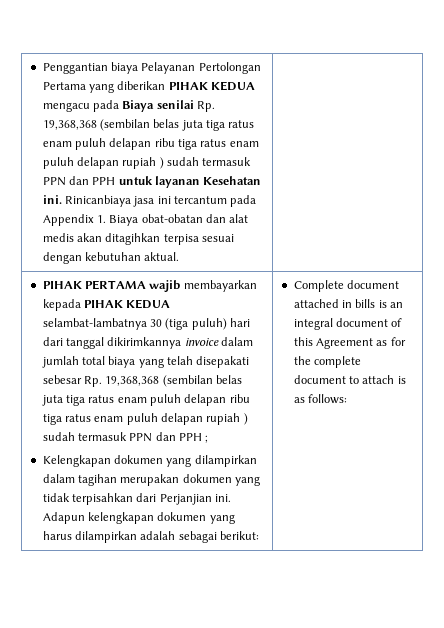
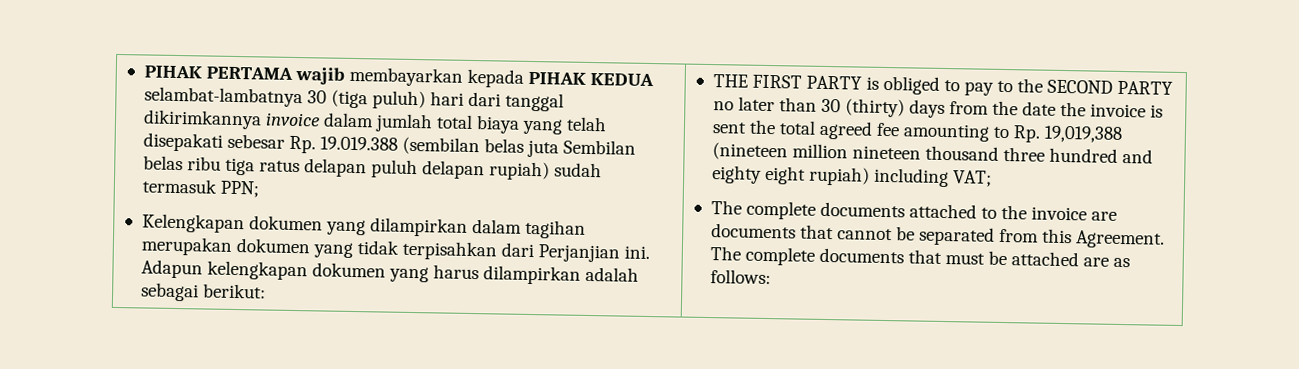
- Penggantian biaya Pelayanan Pertolongan Pertama yang diberikan PIHAK KEDUA mengacu pada Biaya senilai Rp. 19,368,368 (sembilan belas juta tiga ratus enam puluh delapan ribu tiga ratus enam puluh delapan rupiah ) sudah termasuk PPN dan PPH untuk layanan Kesehatan ini. Rinicanbiaya jasa ini tercantum pada Appendix 1. Biaya obat-obatan dan alat medis akan ditagihkan terpisa sesuai dengan kebutuhan aktual.
- PIHAK PERTAMA wajib membayarkan kepada PIHAK KEDUA selambat-lambatnya 30 (tiga puluh) hari dari tanggal dikirimkannya invoice dalam jumlah total biaya yang telah disepakati sebesar Rp. 19,368,368 (sembilan belas juta tiga ratus enam puluh delapan ribu tiga ratus enam puluh delapan rupiah ) sudah termasuk PPN dan PPH ;
+ PIHAK PERTAMA wajib membayarkan kepada PIHAK KEDUA selambat-lambatnya 30 (tiga puluh) hari dari tanggal dikirimkannya invoice dalam jumlah total biaya yang telah disepakati sebesar Rp. 19.019.388 (sembilan belas juta Sembilan belas ribu tiga ratus delapan puluh delapan rupiah) sudah termasuk PPN;
- Complete document attached in bills is an integral document of this Agreement as for the complete document to attach is as follows:
+ THE FIRST PARTY is obliged to pay to the SECOND PARTY no later than 30 (thirty) days from the date the invoice is sent the total agreed fee amounting to Rp. 19,019,388 (nineteen million nineteen thousand three hundred and eighty eight rupiah) including VAT;
+ The complete documents attached to the invoice are documents that cannot be separated from this Agreement. The complete documents that must be attached are as follows:

